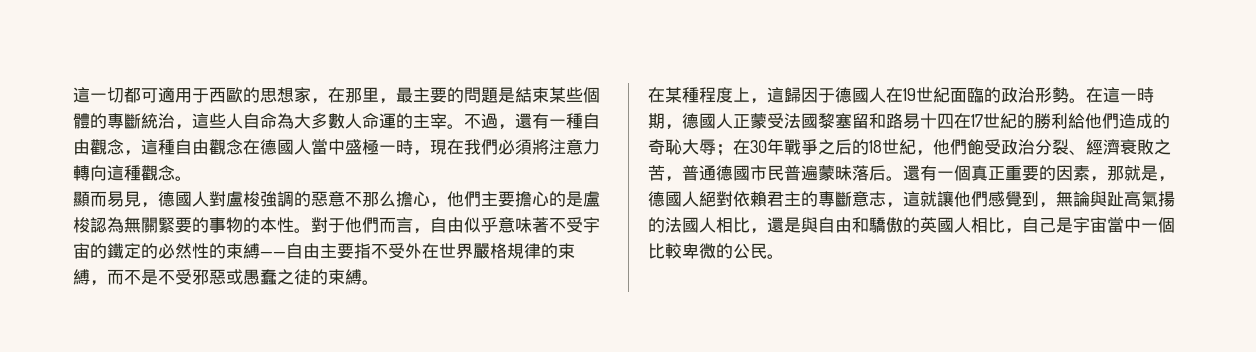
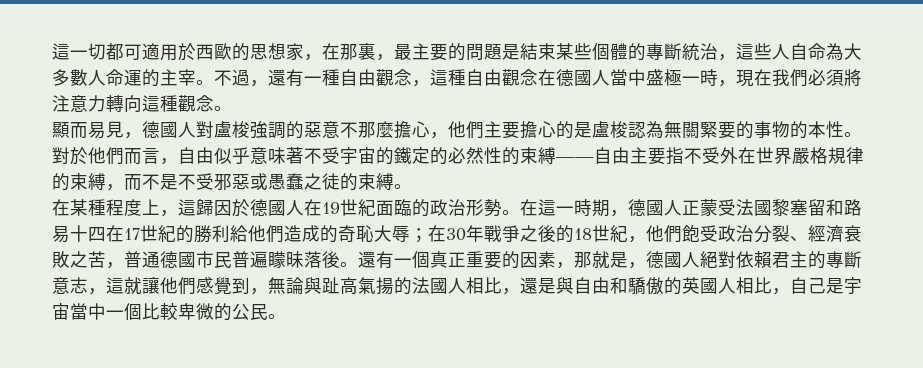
- 這一切都可適用于西歐的思想家，在那里，最主要的問題是結束某些個體的專斷統治，這些人自命為大多數人命運的主宰。
+ 這一切都可適用於西歐的思想家，在那裏，最主要的問題是結束某些個體的專斷統治，這些人自命為大多數人命運的主宰。
- 顯而易見，德國人對盧梭強調的惡意不那么擔心，他們主要擔心的是盧梭認為無關緊要的事物的本性。
+ 顯而易見，德國人對盧梭強調的惡意不那麼擔心，他們主要擔心的是盧梭認為無關緊要的事物的本性。
- 對于他們而言，自由似乎意味著不受宇宙的鐵定的必然性的束縛——自由主要指不受外在世界嚴格規律的束縛，而不是不受邪惡或愚蠢之徒的束縛。
+ 對於他們而言，自由似乎意味著不受宇宙的鐵定的必然性的束縛——自由主要指不受外在世界嚴格規律的束縛，而不是不受邪惡或愚蠢之徒的束縛。
- 在某種程度上，這歸因于德國人在19世紀面臨的政治形勢。
+ 在某種程度上，這歸因於德國人在19世紀面臨的政治形勢。
- 在這一時期，德國人正蒙受法國黎塞留和路易十四在17世紀的勝利給他們造成的奇恥大辱；在30年戰爭之后的18世紀，他們飽受政治分裂、經濟衰敗之苦，普通德國市民普遍蒙昧落后。
+ 在這一時期，德國人正蒙受法國黎塞留和路易十四在17世紀的勝利給他們造成的奇恥大辱；在30年戰爭之後的18世紀，他們飽受政治分裂、經濟衰敗之苦，普通德國市民普遍矇昧落後。

